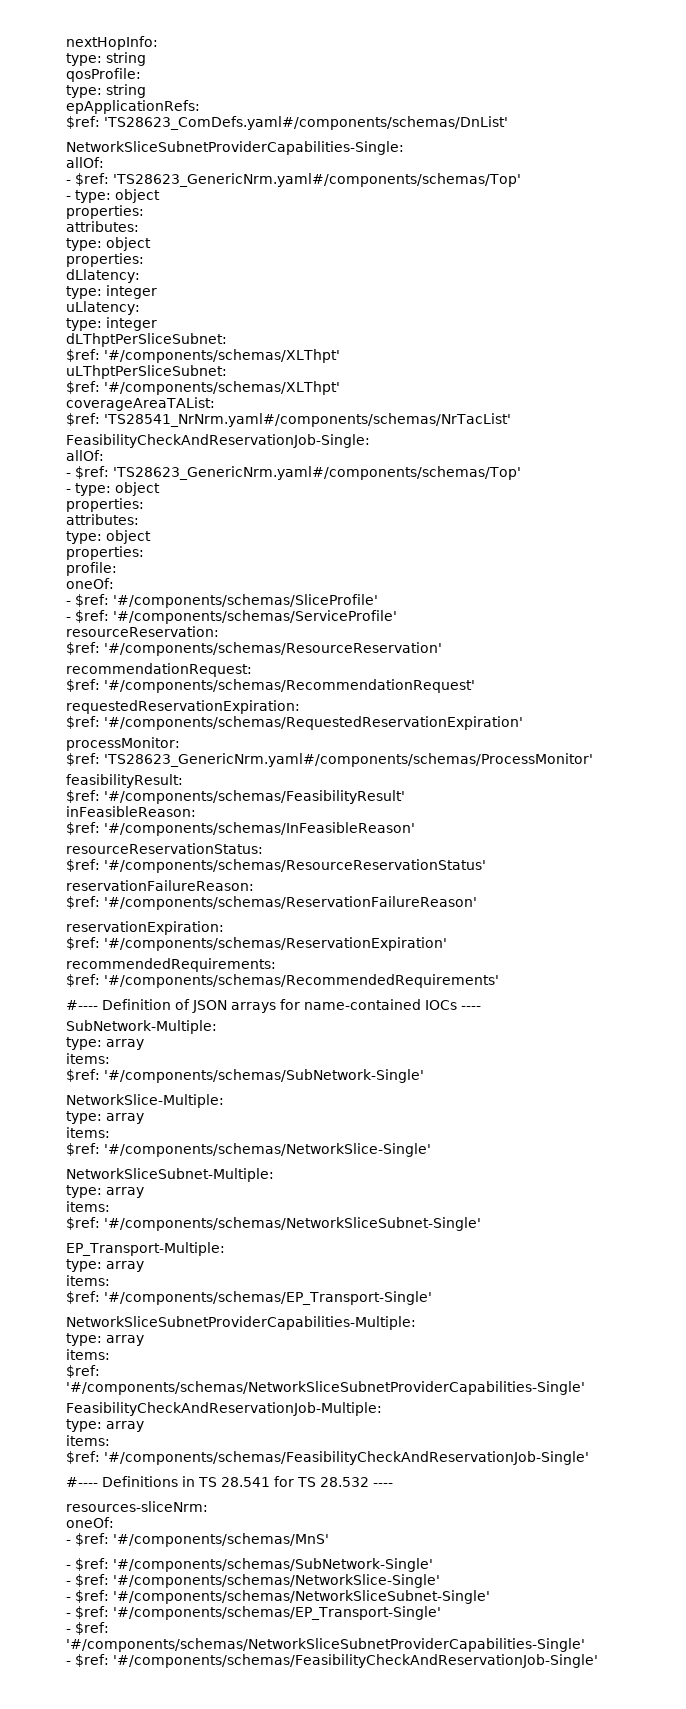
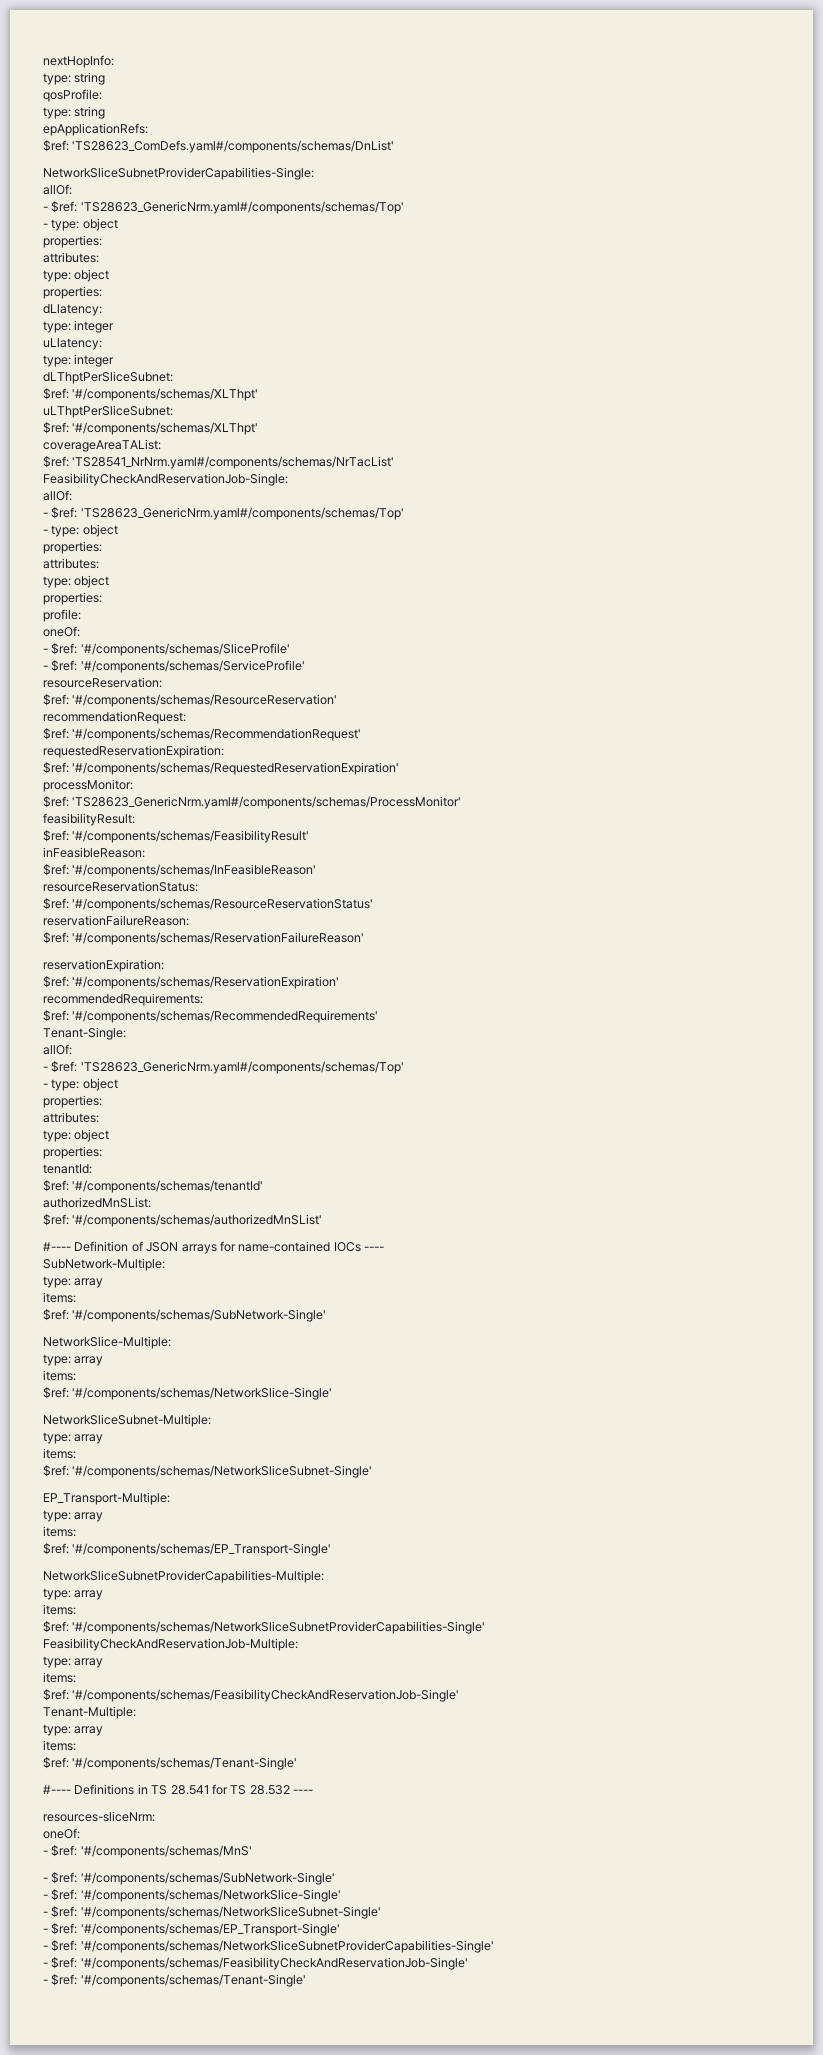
+ Tenant-Single:
+ allOf:
+ - $ref: 'TS28623_GenericNrm.yaml#/components/schemas/Top'
+ - type: object
+ properties:
+ attributes:
+ type: object
+ properties:
+ tenantId:
+ $ref: '#/components/schemas/tenantId'
+ authorizedMnSList:
+ $ref: '#/components/schemas/authorizedMnSList'
+ Tenant-Multiple:
+ type: array
+ items:
+ $ref: '#/components/schemas/Tenant-Single'
+ - $ref: '#/components/schemas/Tenant-Single'

